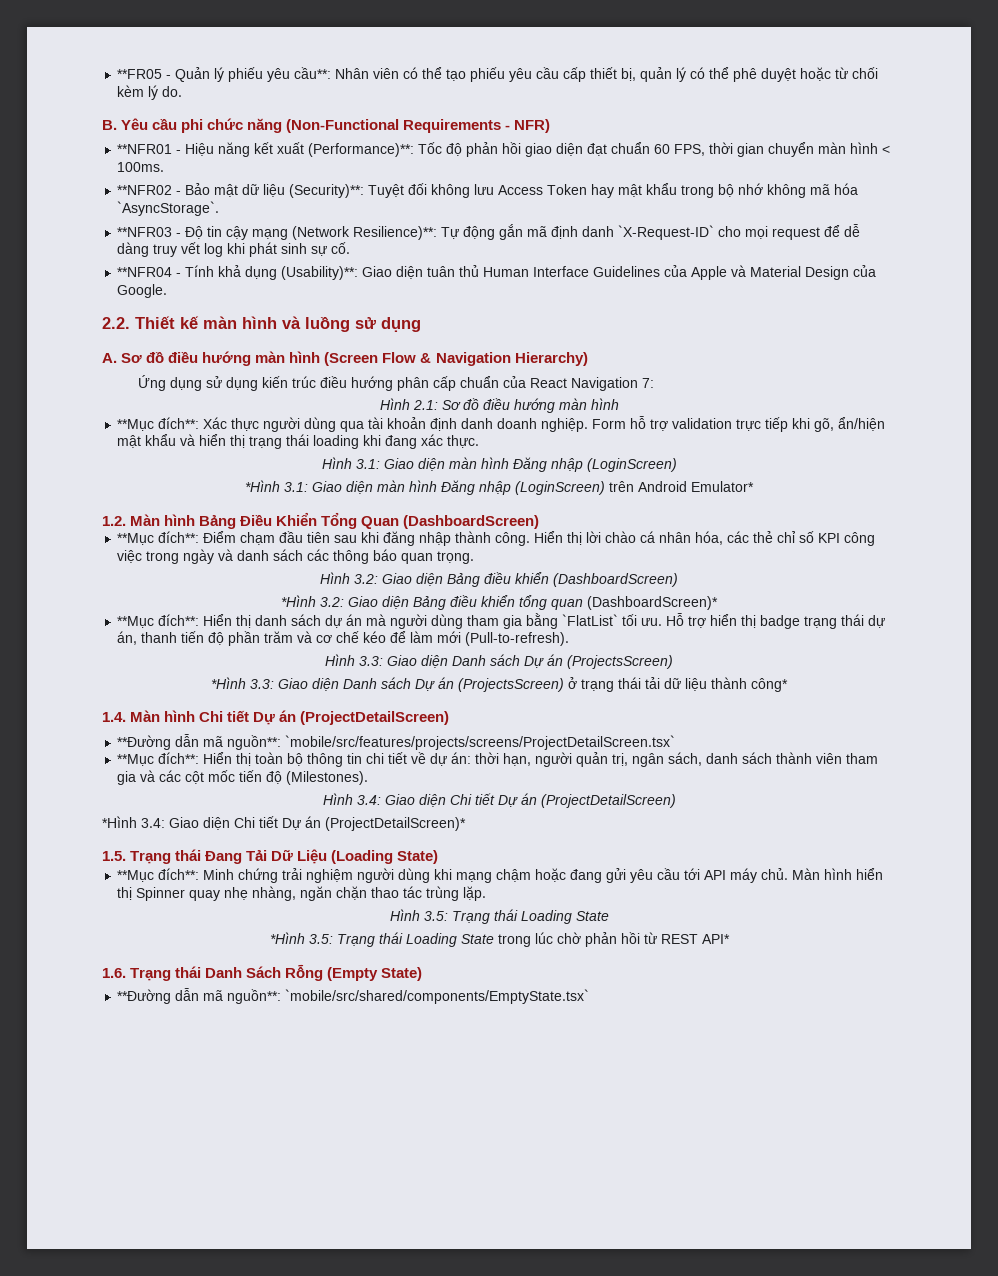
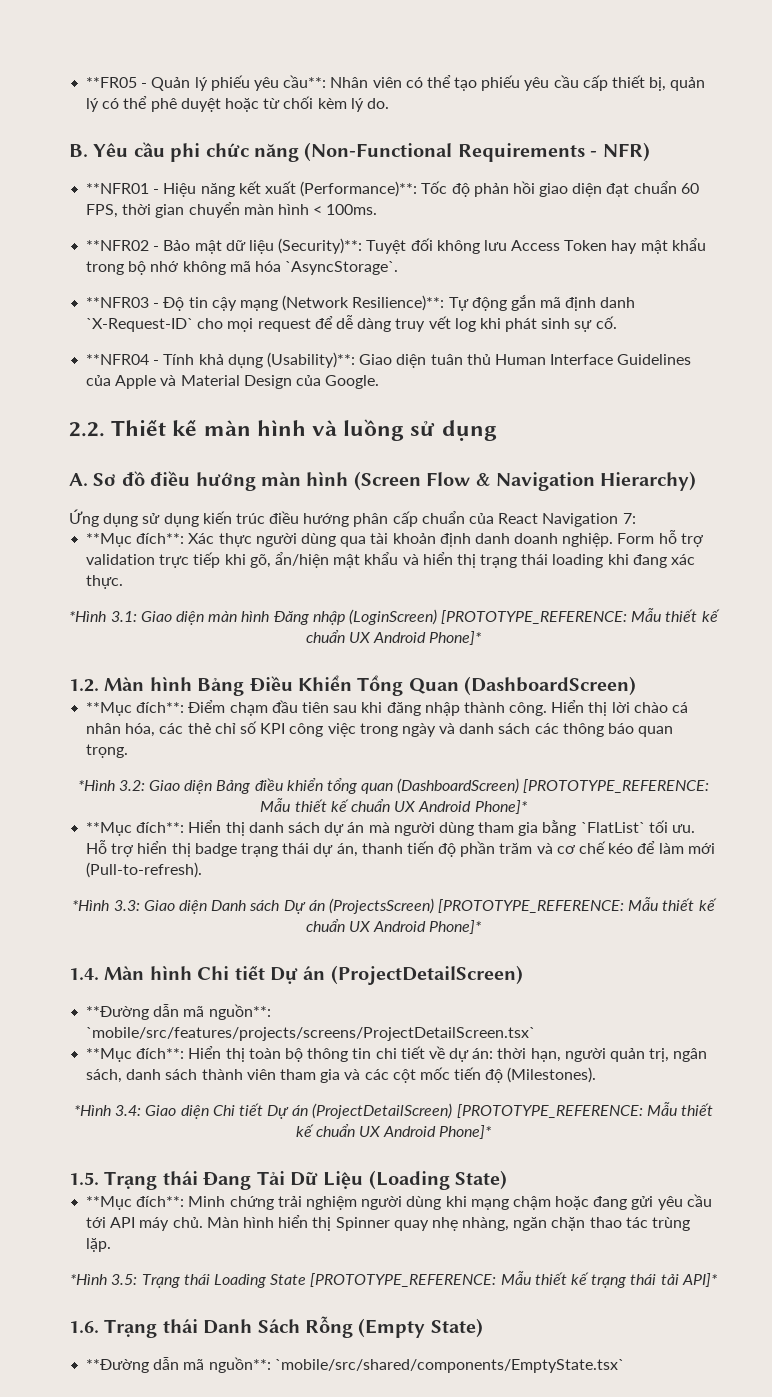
- Hình 2.1: Sơ đồ điều hướng màn hình
- Hình 3.1: Giao diện màn hình Đăng nhập (LoginScreen)
- *Hình 3.1: Giao diện màn hình Đăng nhập (LoginScreen) trên Android Emulator*
+ *Hình 3.1: Giao diện màn hình Đăng nhập (LoginScreen) [PROTOTYPE_REFERENCE: Mẫu thiết kế chuẩn UX Android Phone]*
- Hình 3.2: Giao diện Bảng điều khiển (DashboardScreen)
- *Hình 3.2: Giao diện Bảng điều khiển tổng quan (DashboardScreen)*
+ *Hình 3.2: Giao diện Bảng điều khiển tổng quan (DashboardScreen) [PROTOTYPE_REFERENCE: Mẫu thiết kế chuẩn UX Android Phone]*
- Hình 3.3: Giao diện Danh sách Dự án (ProjectsScreen)
- *Hình 3.3: Giao diện Danh sách Dự án (ProjectsScreen) ở trạng thái tải dữ liệu thành công*
+ *Hình 3.3: Giao diện Danh sách Dự án (ProjectsScreen) [PROTOTYPE_REFERENCE: Mẫu thiết kế chuẩn UX Android Phone]*
- Hình 3.4: Giao diện Chi tiết Dự án (ProjectDetailScreen)
- *Hình 3.4: Giao diện Chi tiết Dự án (ProjectDetailScreen)*
+ *Hình 3.4: Giao diện Chi tiết Dự án (ProjectDetailScreen) [PROTOTYPE_REFERENCE: Mẫu thiết kế chuẩn UX Android Phone]*
- Hình 3.5: Trạng thái Loading State
- *Hình 3.5: Trạng thái Loading State trong lúc chờ phản hồi từ REST API*
+ *Hình 3.5: Trạng thái Loading State [PROTOTYPE_REFERENCE: Mẫu thiết kế trạng thái tải API]*

